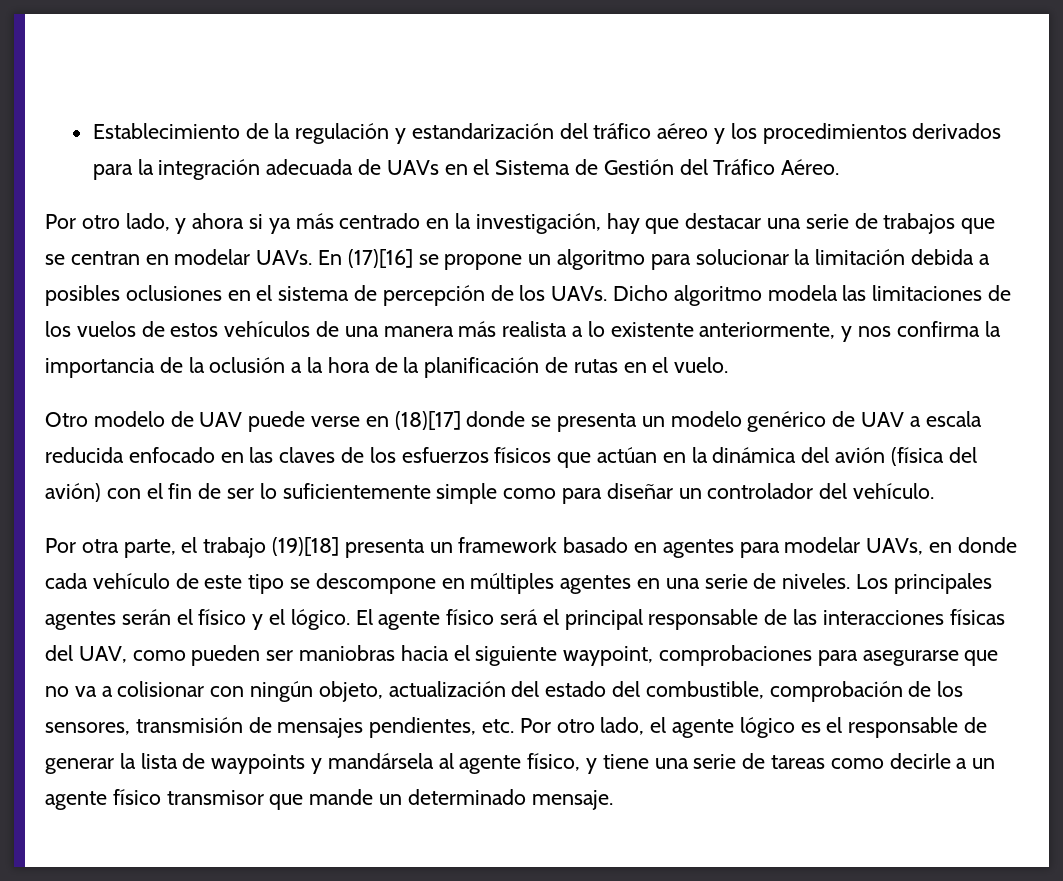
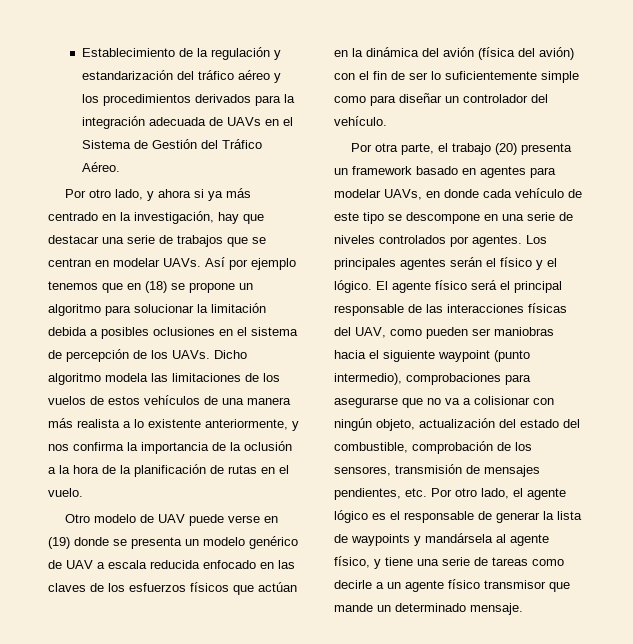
- En (17)[16] se propone un algoritmo para solucionar la limitación debida a posibles oclusiones en el sistema de percepción de los UAVs.
+ Así por ejemplo tenemos que en (18) se propone un algoritmo para solucionar la limitación debida a posibles oclusiones en el sistema de percepción de los UAVs.
- Otro modelo de UAV puede verse en (18)[17] donde se presenta un modelo genérico de UAV a escala reducida enfocado en las claves de los esfuerzos físicos que actúan en la dinámica del avión (física del avión) con el fin de ser lo suficientemente simple como para diseñar un controlador del vehículo.
+ Otro modelo de UAV puede verse en (19) donde se presenta un modelo genérico de UAV a escala reducida enfocado en las claves de los esfuerzos físicos que actúan en la dinámica del avión (física del avión) con el fin de ser lo suficientemente simple como para diseñar un controlador del vehículo.
- Por otra parte, el trabajo (19)[18] presenta un framework basado en agentes para modelar UAVs, en donde cada vehículo de este tipo se descompone en múltiples agentes en una serie de niveles.
+ Por otra parte, el trabajo (20) presenta un framework basado en agentes para modelar UAVs, en donde cada vehículo de este tipo se descompone en una serie de niveles controlados por agentes.
- El agente físico será el principal responsable de las interacciones físicas del UAV, como pueden ser maniobras hacia el siguiente waypoint, comprobaciones para asegurarse que no va a colisionar con ningún objeto, actualización del estado del combustible, comprobación de los sensores, transmisión de mensajes pendientes, etc. Por otro lado, el agente lógico es el responsable de generar la lista de waypoints y mandársela al agente físico, y tiene una serie de tareas como decirle a un agente físico transmisor que mande un determinado mensaje.
+ El agente físico será el principal responsable de las interacciones físicas del UAV, como pueden ser maniobras hacia el siguiente waypoint (punto intermedio), comprobaciones para asegurarse que no va a colisionar con ningún objeto, actualización del estado del combustible, comprobación de los sensores, transmisión de mensajes pendientes, etc. Por otro lado, el agente lógico es el responsable de generar la lista de waypoints y mandársela al agente físico, y tiene una serie de tareas como decirle a un agente físico transmisor que mande un determinado mensaje.

